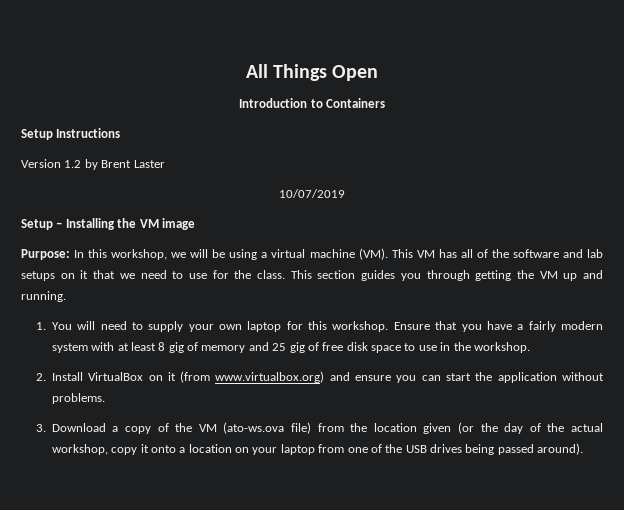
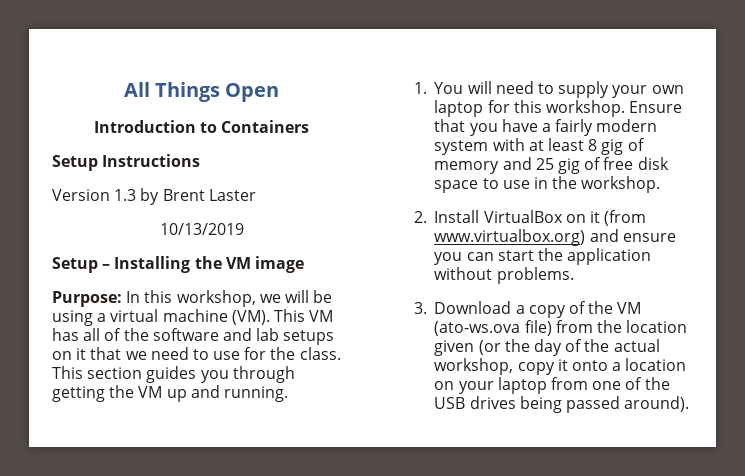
- Version 1.2 by Brent Laster
+ Version 1.3 by Brent Laster
- 10/07/2019
+ 10/13/2019

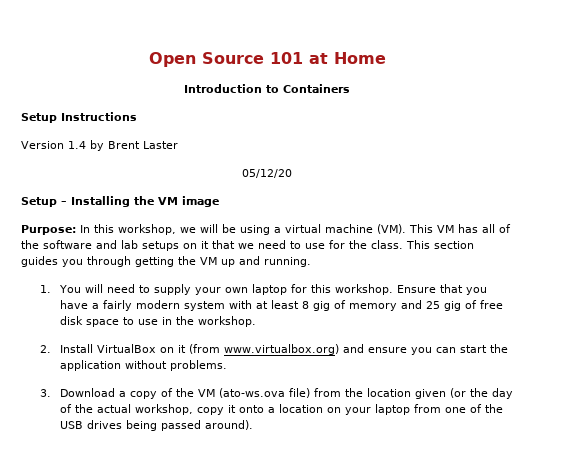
- All Things Open
+ Open Source 101 at Home
- Version 1.3 by Brent Laster
+ Version 1.4 by Brent Laster
- 10/13/2019
+ 05/12/20

